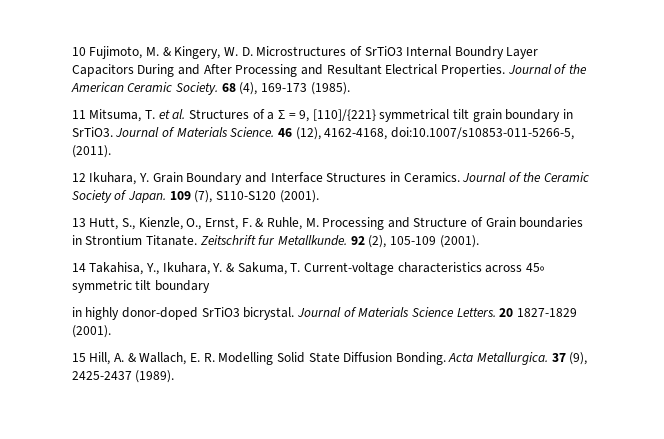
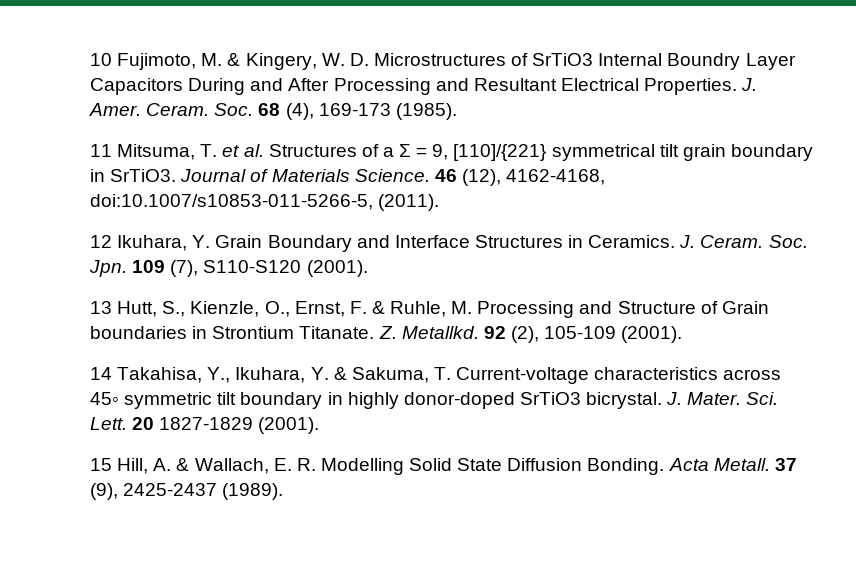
- Journal of the American Ceramic Society. 68 (4), 169-173 (1985).
+ J. Amer. Ceram. Soc. 68 (4), 169-173 (1985).
- Journal of the Ceramic Society of Japan. 109 (7), S110-S120 (2001).
+ J. Ceram. Soc. Jpn. 109 (7), S110-S120 (2001).
- Zeitschrift fur Metallkunde.
+ Z. Metallkd.
- 14 Takahisa, Y., Ikuhara, Y. & Sakuma, T. Current-voltage characteristics across 45◦ symmetric tilt boundary
- in highly donor-doped SrTiO3 bicrystal.
+ 14 Takahisa, Y., Ikuhara, Y. & Sakuma, T. Current-voltage characteristics across 45◦ symmetric tilt boundary in highly donor-doped SrTiO3 bicrystal.
- Journal of Materials Science Letters.
+ J. Mater. Sci. Lett.
- Acta Metallurgica.
+ Acta Metall.

